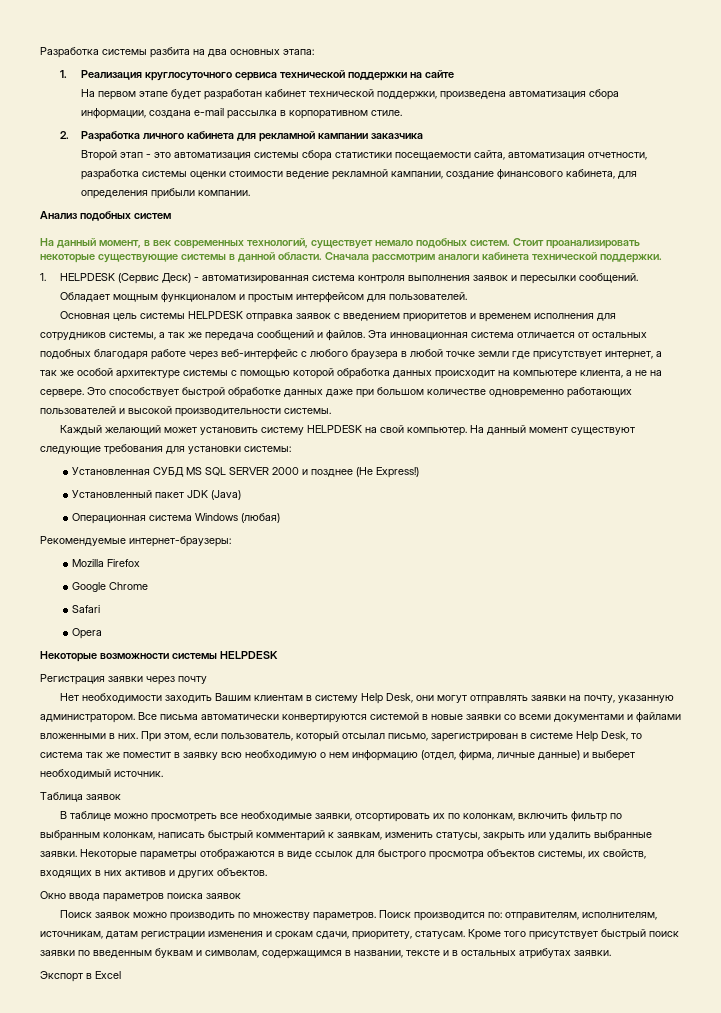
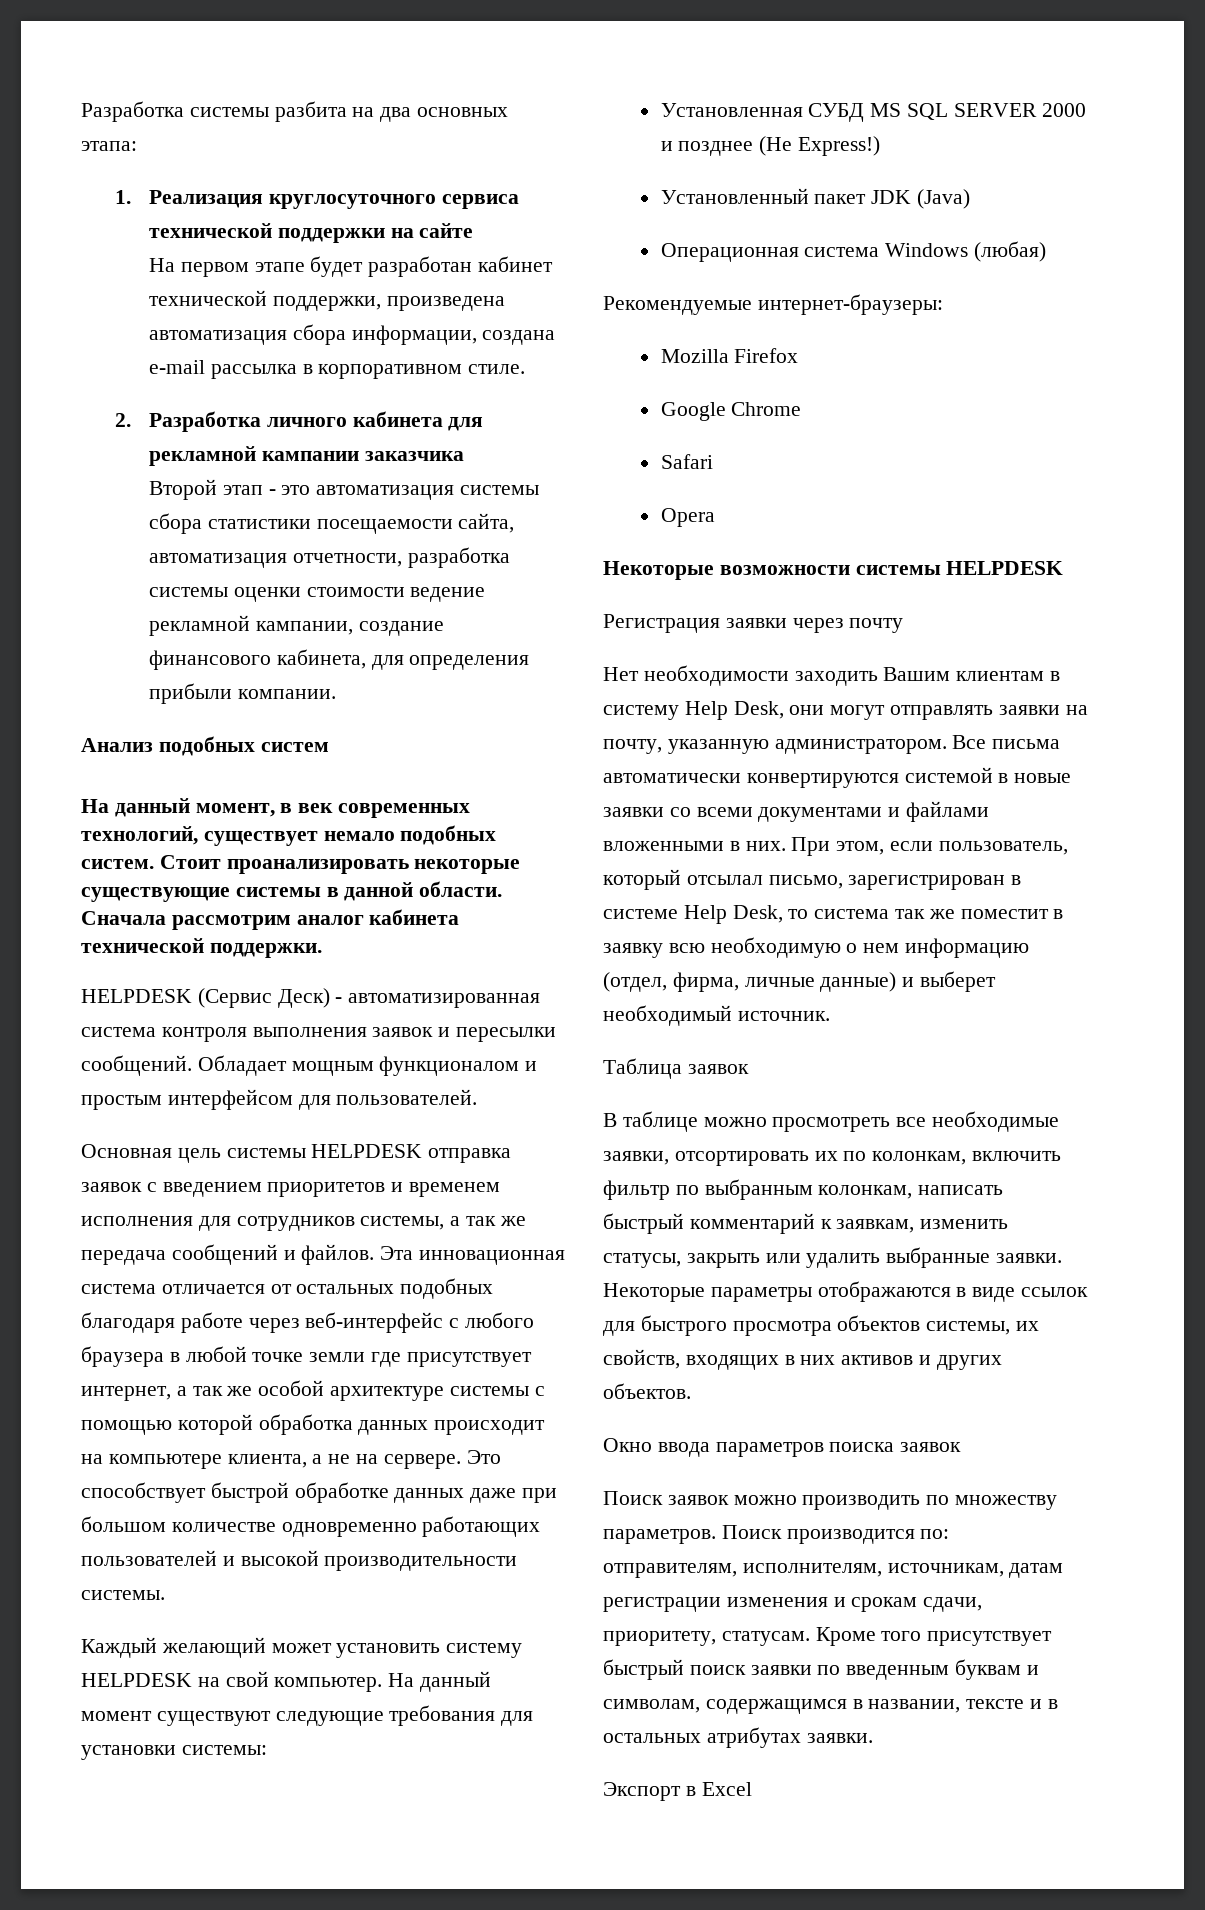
- Сначала рассмотрим аналоги кабинета технической поддержки.
+ Сначала рассмотрим аналог кабинета технической поддержки.
- 1. HELPDESK (Сервис Деск) - автоматизированная система контроля выполнения заявок и пересылки сообщений.
+ HELPDESK (Сервис Деск) - автоматизированная система контроля выполнения заявок и пересылки сообщений.

